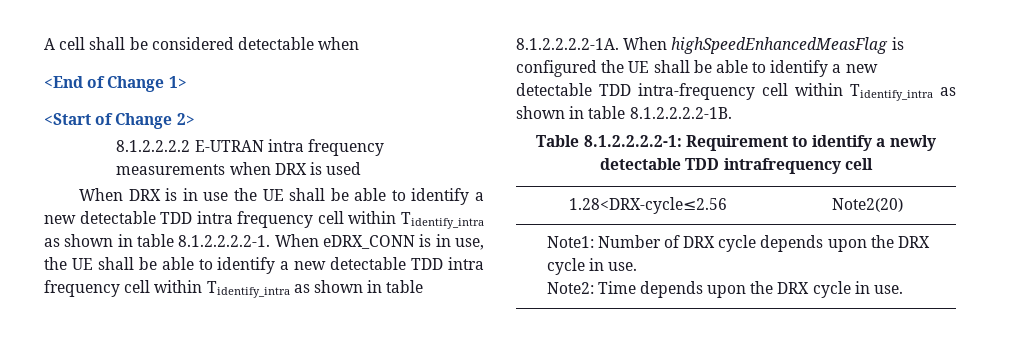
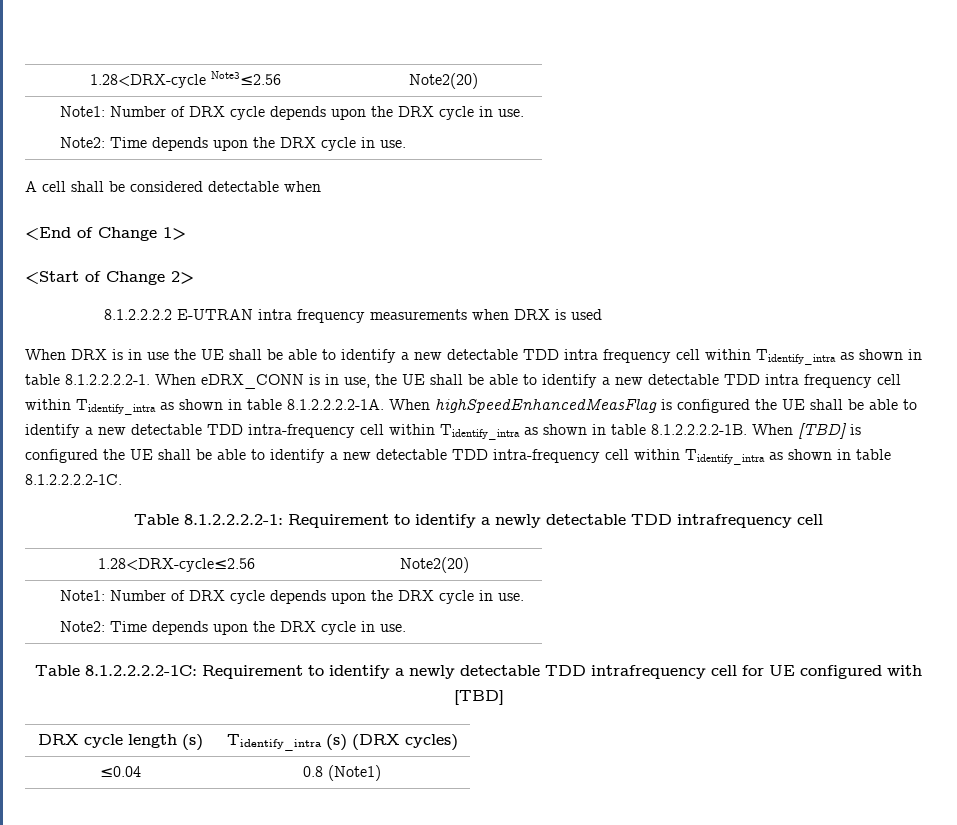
+ 1.28<DRX-cycle Note3≤2.56 | Note2(20)
+ Note1: Number of DRX cycle depends upon the DRX cycle in use.
+ Note2: Time depends upon the DRX cycle in use.
- When DRX is in use the UE shall be able to identify a new detectable TDD intra frequency cell within Tidentify_intra as shown in table 8.1.2.2.2.2-1. When eDRX_CONN is in use, the UE shall be able to identify a new detectable TDD intra frequency cell within Tidentify_intra as shown in table 8.1.2.2.2.2-1A. When highSpeedEnhancedMeasFlag is configured the UE shall be able to identify a new detectable TDD intra-frequency cell within Tidentify_intra as shown in table 8.1.2.2.2.2-1B.
+ When DRX is in use the UE shall be able to identify a new detectable TDD intra frequency cell within Tidentify_intra as shown in table 8.1.2.2.2.2-1. When eDRX_CONN is in use, the UE shall be able to identify a new detectable TDD intra frequency cell within Tidentify_intra as shown in table 8.1.2.2.2.2-1A. When highSpeedEnhancedMeasFlag is configured the UE shall be able to identify a new detectable TDD intra-frequency cell within Tidentify_intra as shown in table 8.1.2.2.2.2-1B. When [TBD] is configured the UE shall be able to identify a new detectable TDD intra-frequency cell within Tidentify_intra as shown in table 8.1.2.2.2.2-1C.
+ Table 8.1.2.2.2.2-1C: Requirement to identify a newly detectable TDD intrafrequency cell for UE configured with [TBD]
+ DRX cycle length (s) | Tidentify_intra (s) (DRX cycles)
+ ≤0.04 | 0.8 (Note1)

